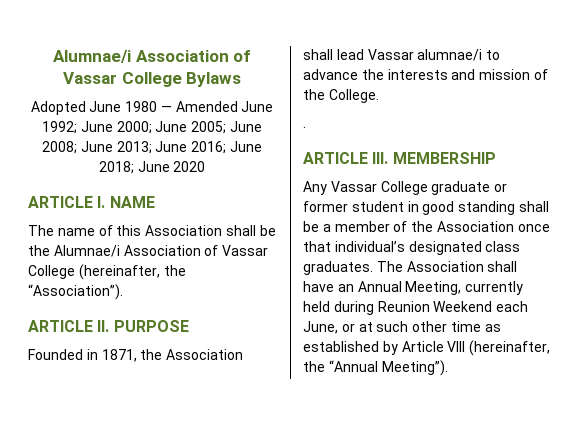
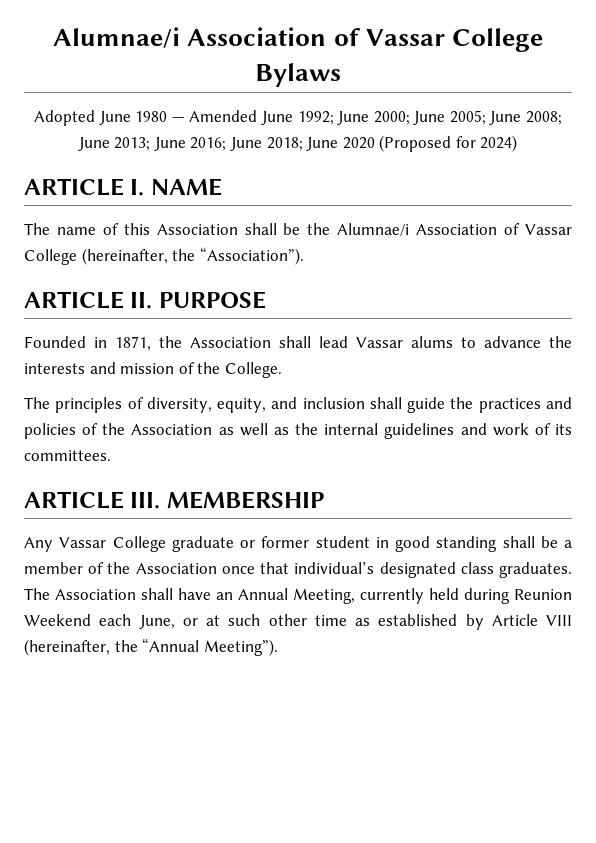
- Adopted June 1980 — Amended June 1992; June 2000; June 2005; June 2008; June 2013; June 2016; June 2018; June 2020
+ Adopted June 1980 — Amended June 1992; June 2000; June 2005; June 2008; June 2013; June 2016; June 2018; June 2020 (Proposed for 2024)
- Founded in 1871, the Association shall lead Vassar alumnae/i to advance the interests and mission of the College.
+ Founded in 1871, the Association shall lead Vassar alums to advance the interests and mission of the College.
- .
+ The principles of diversity, equity, and inclusion shall guide the practices and policies of the Association as well as the internal guidelines and work of its committees.

